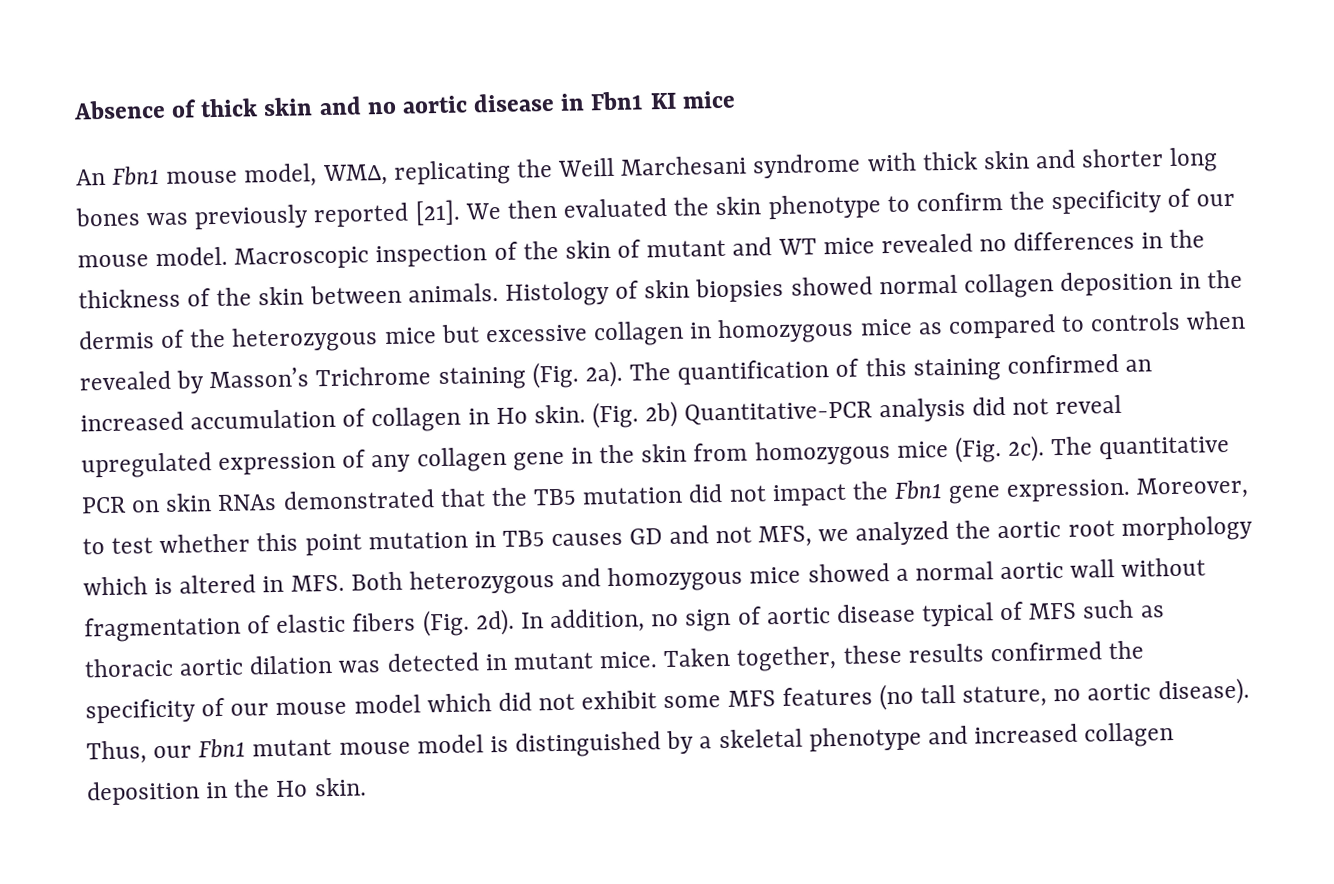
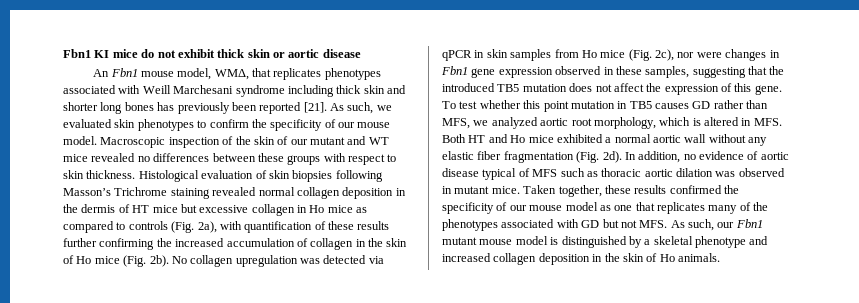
- Absence of thick skin and no aortic disease in Fbn1 KI mice
+ Fbn1 KI mice do not exhibit thick skin or aortic disease
- An Fbn1 mouse model, WMΔ, replicating the Weill Marchesani syndrome with thick skin and shorter long bones was previously reported [21]. We then evaluated the skin phenotype to confirm the specificity of our mouse model.
+ An Fbn1 mouse model, WMΔ, that replicates phenotypes associated with Weill Marchesani syndrome including thick skin and shorter long bones has previously been reported [21]. As such, we evaluated skin phenotypes to confirm the specificity of our mouse model.
- Macroscopic inspection of the skin of mutant and WT mice revealed no differences in the thickness of the skin between animals. Histology of skin biopsies showed normal collagen deposition in the dermis of the heterozygous mice but excessive collagen in homozygous mice as compared to controls when revealed by Masson’s Trichrome staining (Fig. 2a). The quantification of this staining confirmed an increased accumulation of collagen in Ho skin. (Fig. 2b) Quantitative-PCR analysis did not reveal upregulated expression of any collagen gene in the skin from homozygous mice (Fig. 2c). The quantitative PCR on skin RNAs demonstrated that the TB5 mutation did not impact the Fbn1 gene expression. Moreover, to test whether this point mutation in TB5 causes GD and not MFS, we analyzed the aortic root morphology which is altered in MFS. Both heterozygous and homozygous mice showed a normal aortic wall without fragmentation of elastic fibers (Fig. 2d).
+ Macroscopic inspection of the skin of our mutant and WT mice revealed no differences between these groups with respect to skin thickness. Histological evaluation of skin biopsies following Masson’s Trichrome staining revealed normal collagen deposition in the dermis of HT mice but excessive collagen in Ho mice as compared to controls (Fig. 2a), with quantification of these results further confirming the increased accumulation of collagen in the skin of Ho mice (Fig. 2b). No collagen upregulation was detected via qPCR in skin samples from Ho mice (Fig. 2c), nor were changes in Fbn1 gene expression observed in these samples, suggesting that the introduced TB5 mutation does not affect the expression of this gene. To test whether this point mutation in TB5 causes GD rather than MFS, we analyzed aortic root morphology, which is altered in MFS. Both HT and Ho mice exhibited a normal aortic wall without any elastic fiber fragmentation (Fig. 2d).
- In addition, no sign of aortic disease typical of MFS such as thoracic aortic dilation was detected in mutant mice.
+ In addition, no evidence of aortic disease typical of MFS such as thoracic aortic dilation was observed in mutant mice.
- Taken together, these results confirmed the specificity of our mouse model which did not exhibit some MFS features (no tall stature, no aortic disease). Thus, our Fbn1 mutant mouse model is distinguished by a skeletal phenotype and increased collagen deposition in the Ho skin.
+ Taken together, these results confirmed the specificity of our mouse model as one that replicates many of the phenotypes associated with GD but not MFS. As such, our Fbn1 mutant mouse model is distinguished by a skeletal phenotype and increased collagen deposition in the skin of Ho animals.

